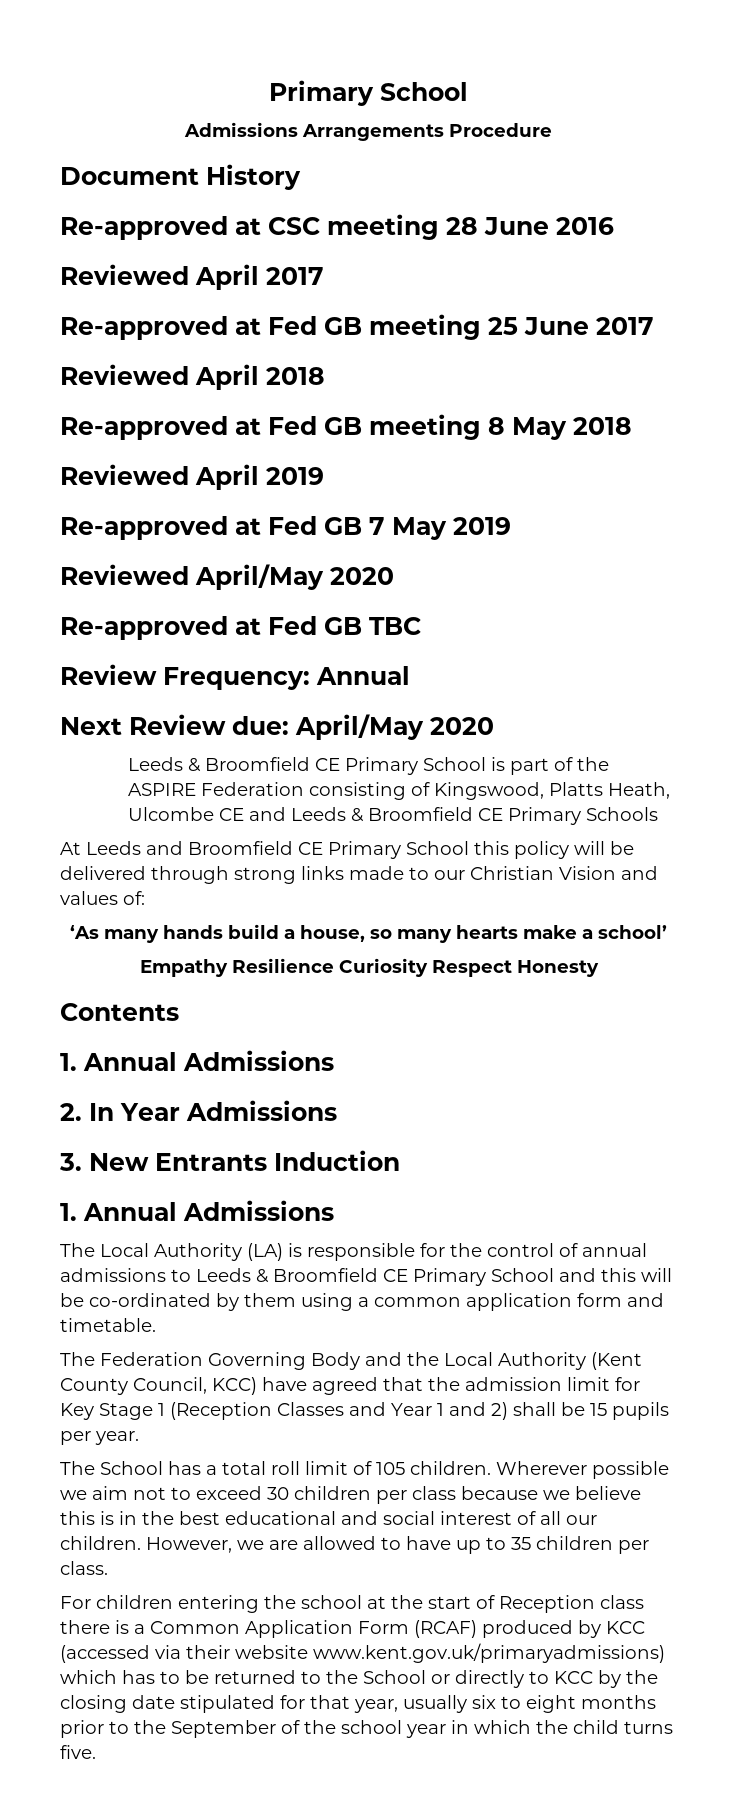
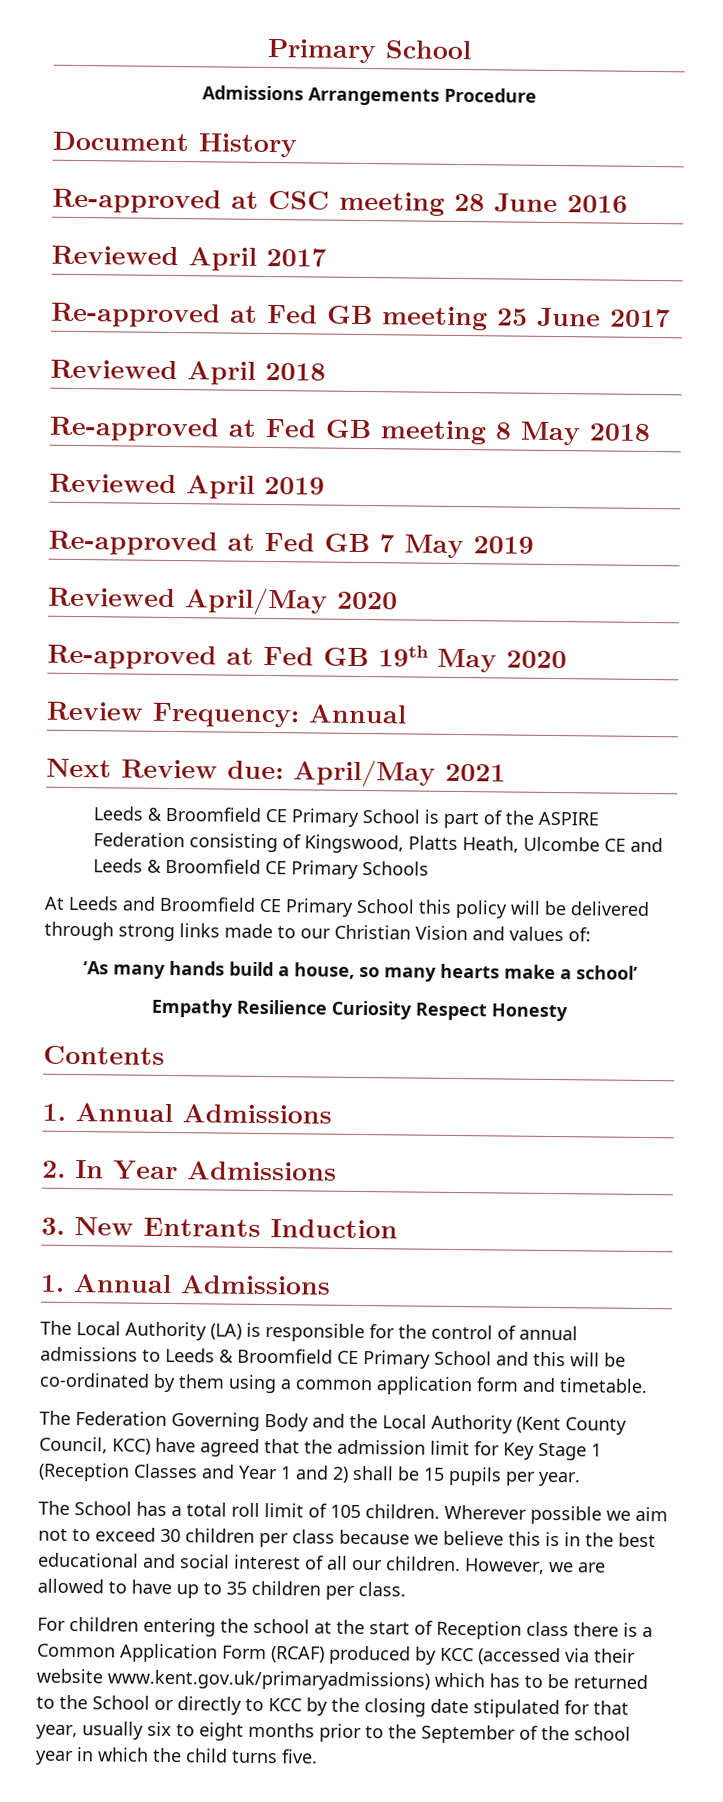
- Re-approved at Fed GB TBC
+ Re-approved at Fed GB 19th May 2020
- Next Review due: April/May 2020
+ Next Review due: April/May 2021

